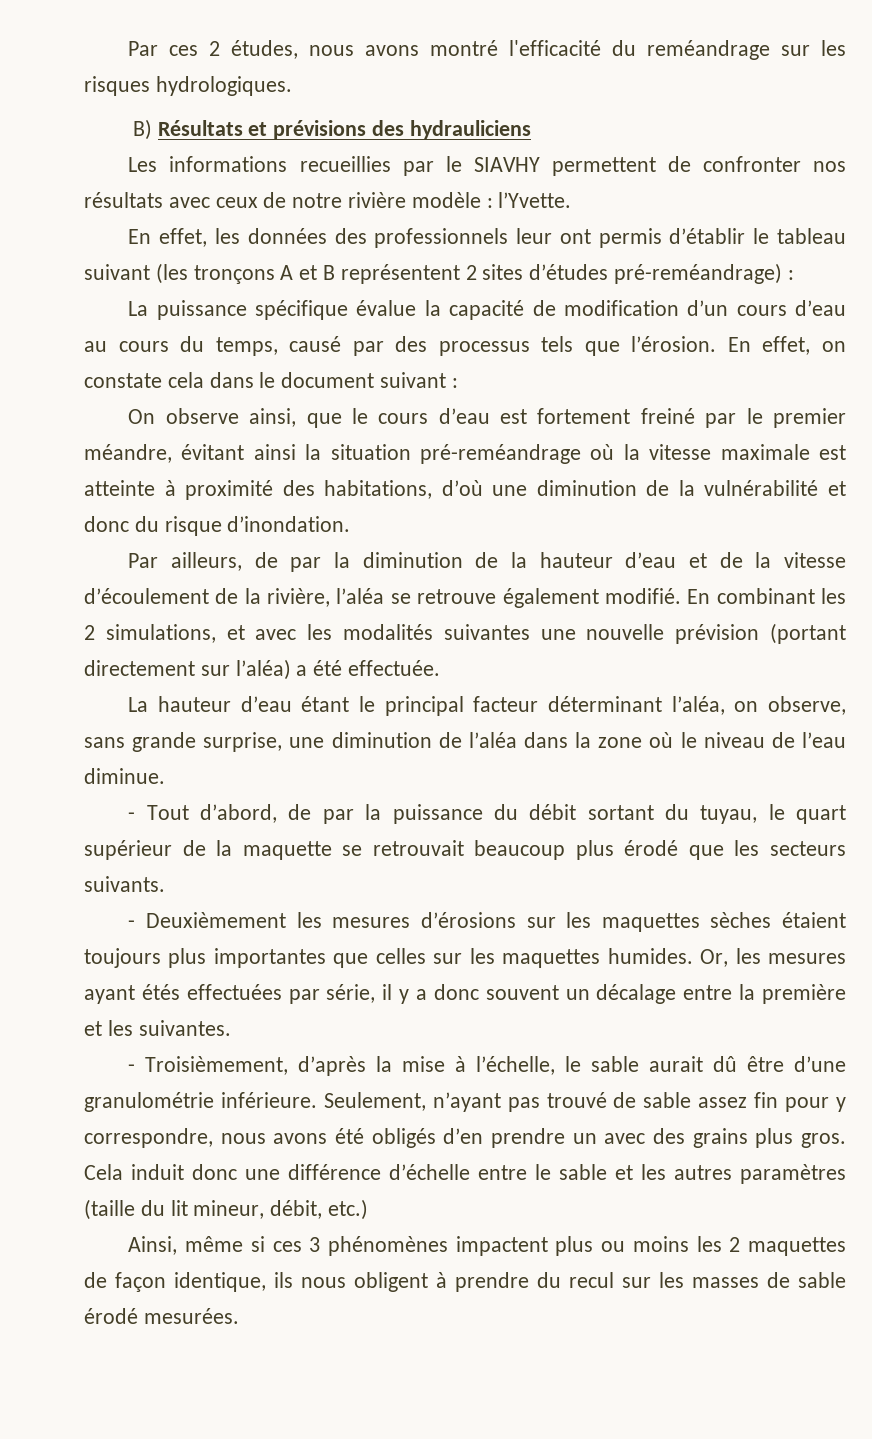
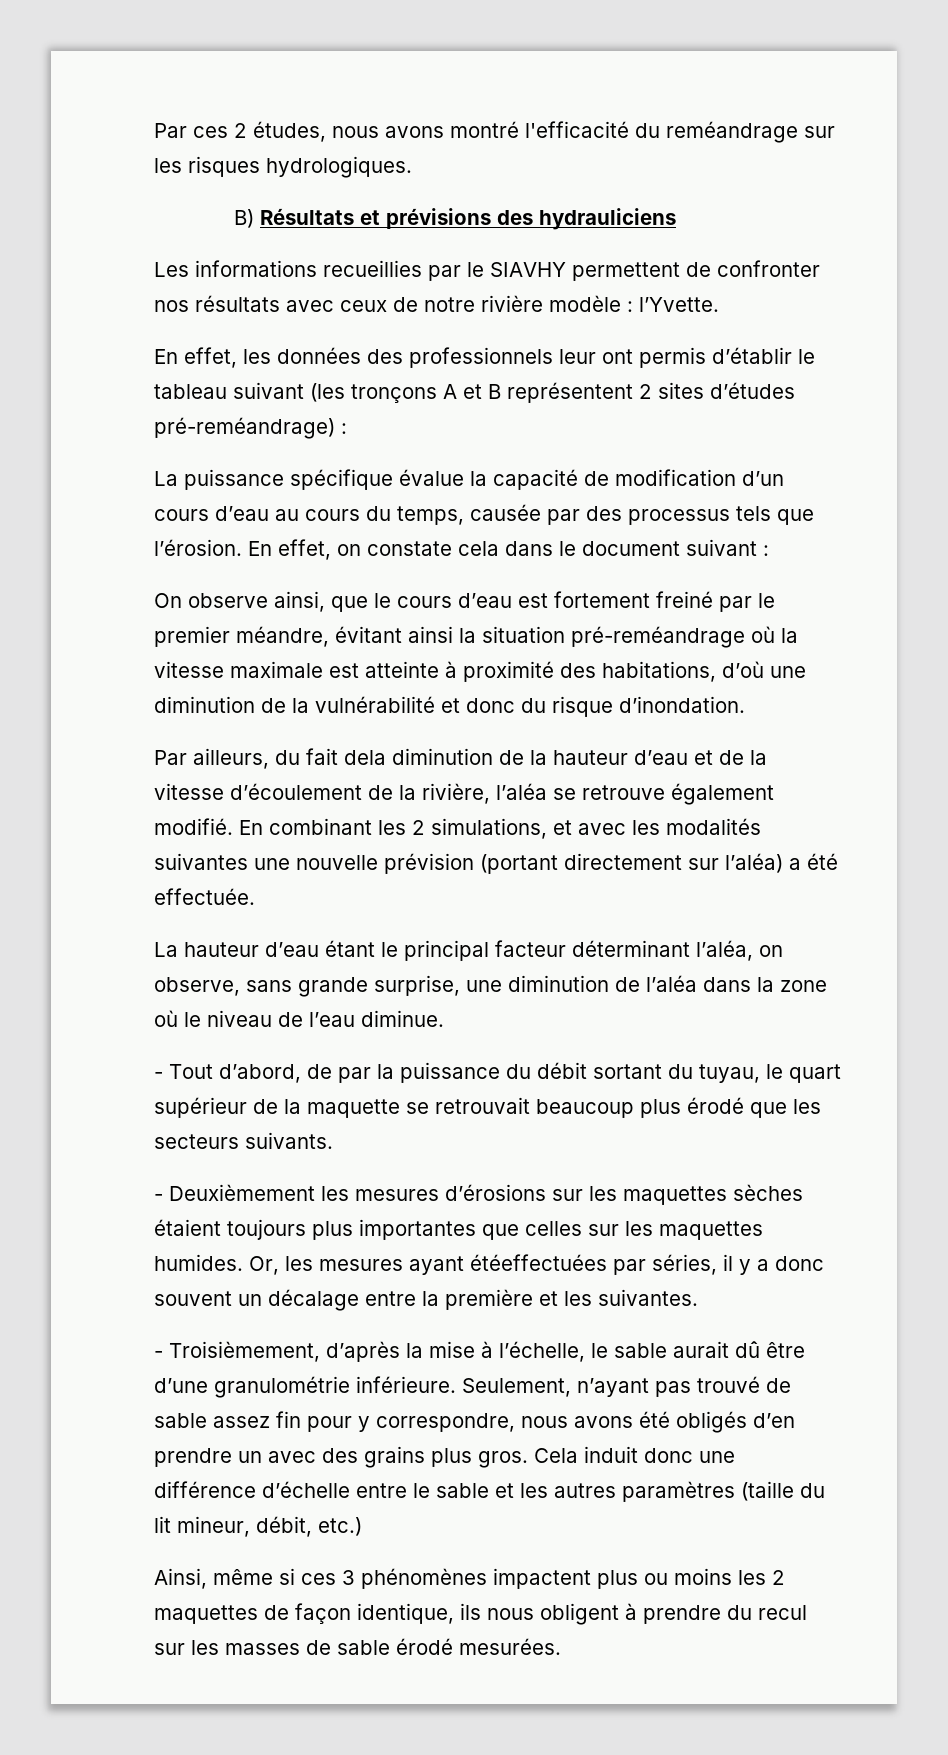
- La puissance spécifique évalue la capacité de modification d’un cours d’eau au cours du temps, causé par des processus tels que l’érosion.
+ La puissance spécifique évalue la capacité de modification d’un cours d’eau au cours du temps, causée par des processus tels que l’érosion.
- Par ailleurs, de par la diminution de la hauteur d’eau et de la vitesse d’écoulement de la rivière, l’aléa se retrouve également modifié.
+ Par ailleurs, du fait dela diminution de la hauteur d’eau et de la vitesse d’écoulement de la rivière, l’aléa se retrouve également modifié.
- Or, les mesures ayant étés effectuées par série, il y a donc souvent un décalage entre la première et les suivantes.
+ Or, les mesures ayant étéeffectuées par séries, il y a donc souvent un décalage entre la première et les suivantes.

